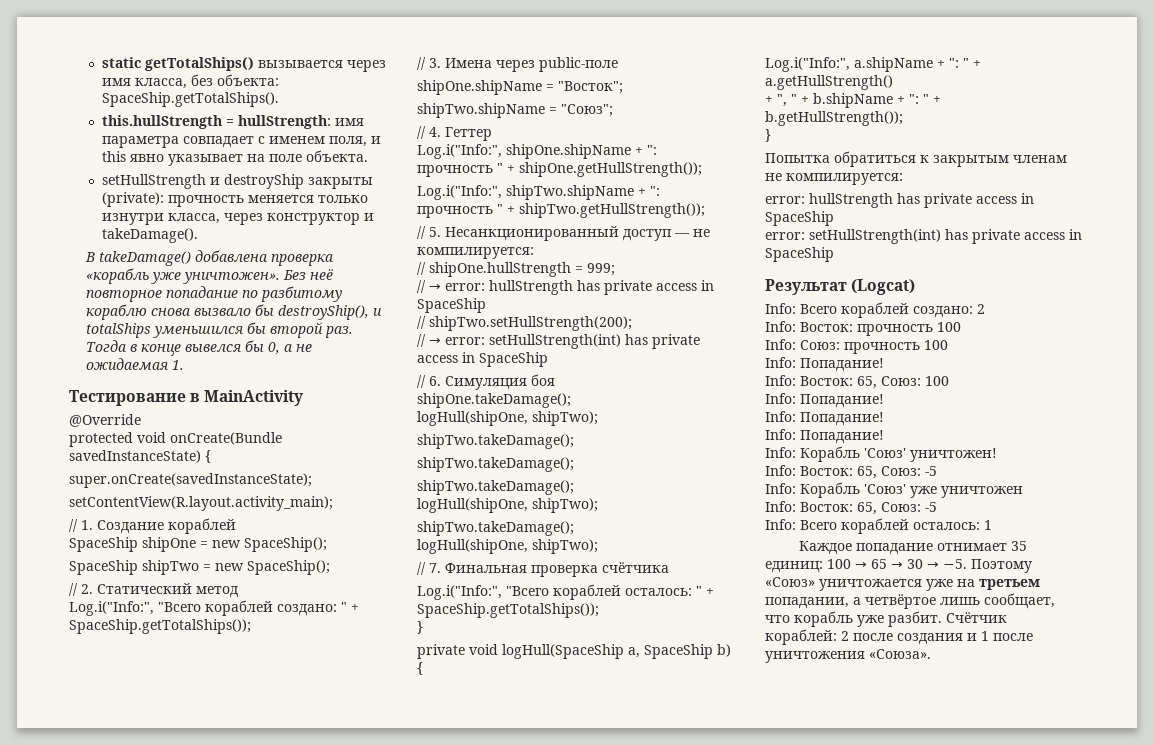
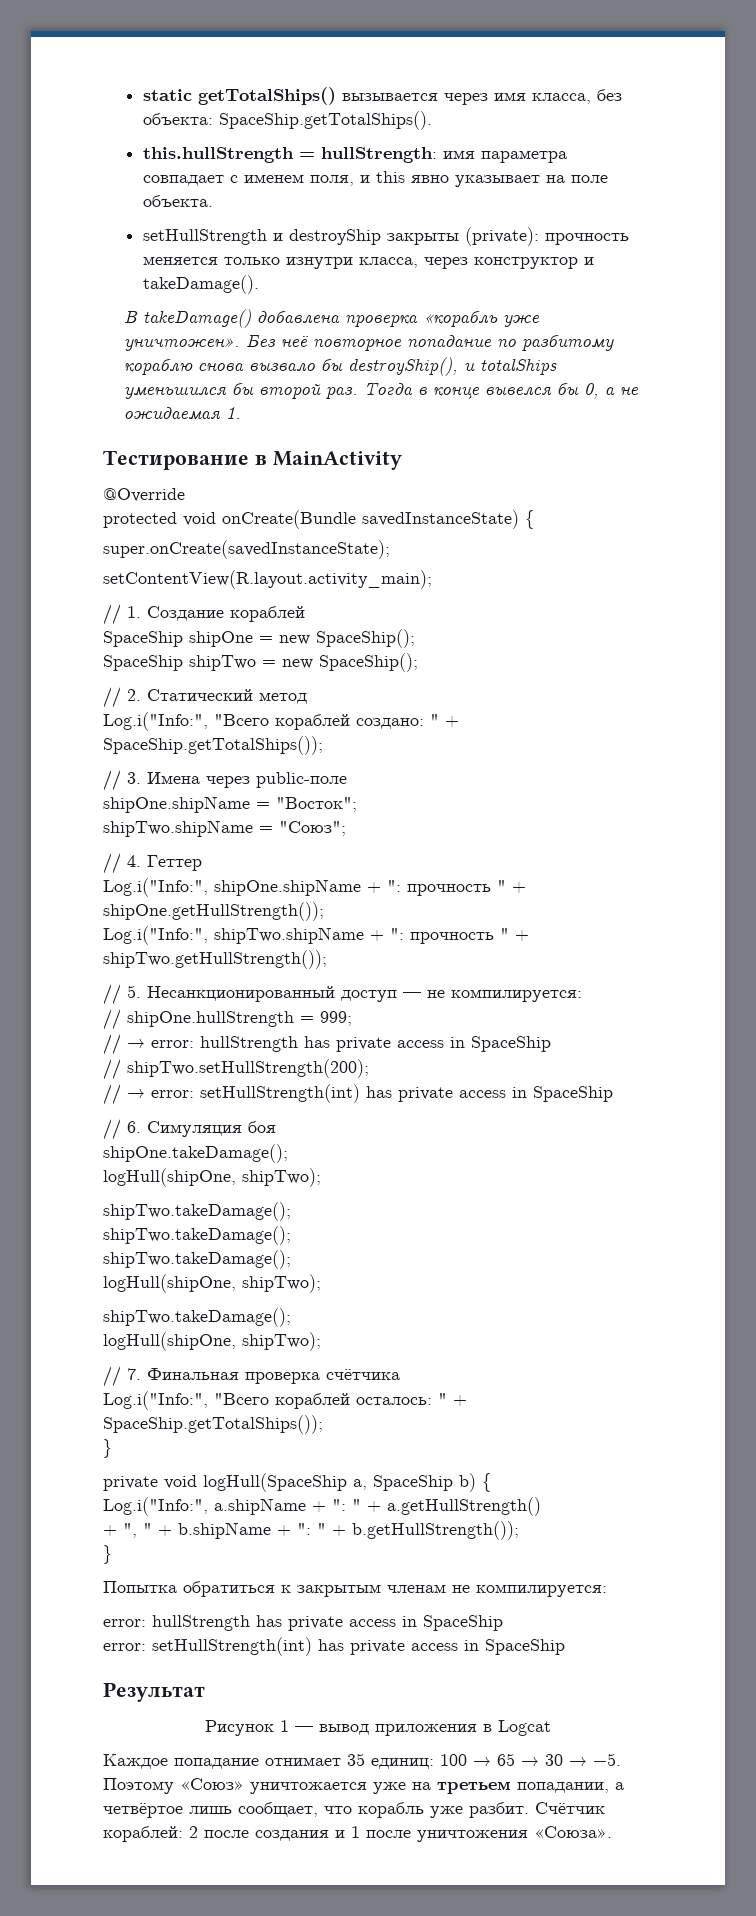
- Результат (Logcat)
- Info: Всего кораблей создано: 2
- Info: Восток: прочность 100
- Info: Союз: прочность 100
- Info: Попадание!
- Info: Восток: 65, Союз: 100
- Info: Попадание!
- Info: Попадание!
- Info: Попадание!
- Info: Корабль 'Союз' уничтожен!
- Info: Восток: 65, Союз: -5
- Info: Корабль 'Союз' уже уничтожен
- Info: Восток: 65, Союз: -5
- Info: Всего кораблей осталось: 1
+ Результат
+ Рисунок 1 — вывод приложения в Logcat

